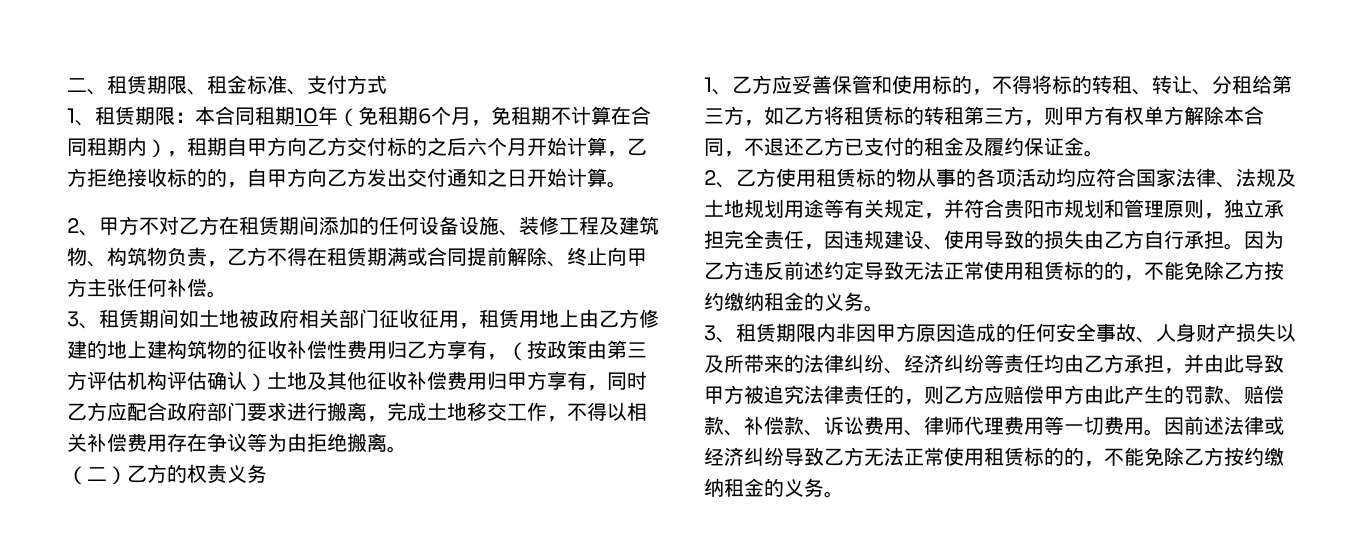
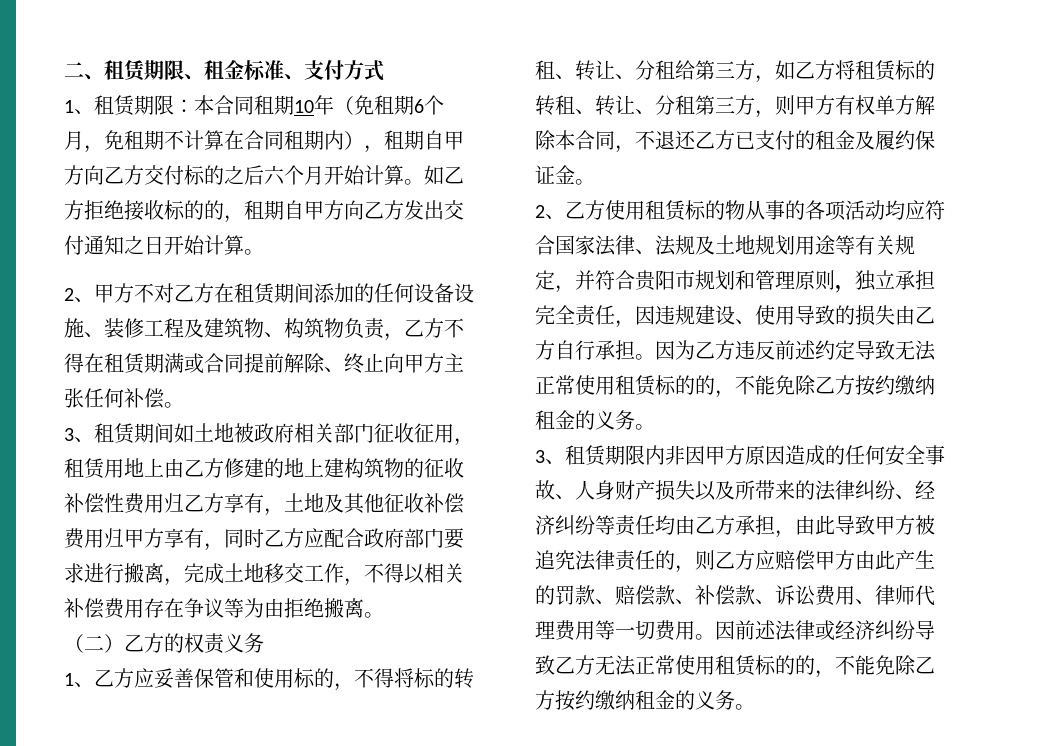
- 1、租赁期限：本合同租期10年（免租期6个月，免租期不计算在合同租期内），租期自甲方向乙方交付标的之后六个月开始计算，乙方拒绝接收标的的，自甲方向乙方发出交付通知之日开始计算。
+ 1、租赁期限：本合同租期10年（免租期6个月，免租期不计算在合同租期内），租期自甲方向乙方交付标的之后六个月开始计算。如乙方拒绝接收标的的，租期自甲方向乙方发出交付通知之日开始计算。
- 3、租赁期间如土地被政府相关部门征收征用，租赁用地上由乙方修建的地上建构筑物的征收补偿性费用归乙方享有，（按政策由第三方评估机构评估确认）土地及其他征收补偿费用归甲方享有，同时乙方应配合政府部门要求进行搬离，完成土地移交工作，不得以相关补偿费用存在争议等为由拒绝搬离。
+ 3、租赁期间如土地被政府相关部门征收征用，租赁用地上由乙方修建的地上建构筑物的征收补偿性费用归乙方享有，土地及其他征收补偿费用归甲方享有，同时乙方应配合政府部门要求进行搬离，完成土地移交工作，不得以相关补偿费用存在争议等为由拒绝搬离。
- 1、乙方应妥善保管和使用标的，不得将标的转租、转让、分租给第三方，如乙方将租赁标的转租第三方，则甲方有权单方解除本合同，不退还乙方已支付的租金及履约保证金。
+ 1、乙方应妥善保管和使用标的，不得将标的转租、转让、分租给第三方，如乙方将租赁标的转租、转让、分租第三方，则甲方有权单方解除本合同，不退还乙方已支付的租金及履约保证金。
- 3、租赁期限内非因甲方原因造成的任何安全事故、人身财产损失以及所带来的法律纠纷、经济纠纷等责任均由乙方承担，并由此导致甲方被追究法律责任的，则乙方应赔偿甲方由此产生的罚款、赔偿款、补偿款、诉讼费用、律师代理费用等一切费用。
+ 3、租赁期限内非因甲方原因造成的任何安全事故、人身财产损失以及所带来的法律纠纷、经济纠纷等责任均由乙方承担，由此导致甲方被追究法律责任的，则乙方应赔偿甲方由此产生的罚款、赔偿款、补偿款、诉讼费用、律师代理费用等一切费用。

